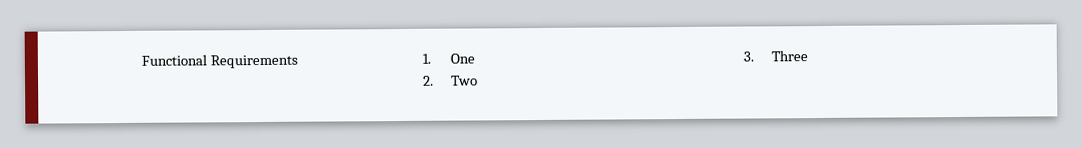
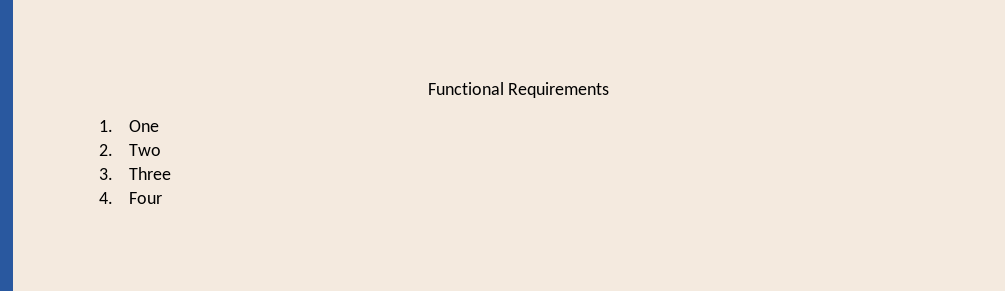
+ 4. Four

